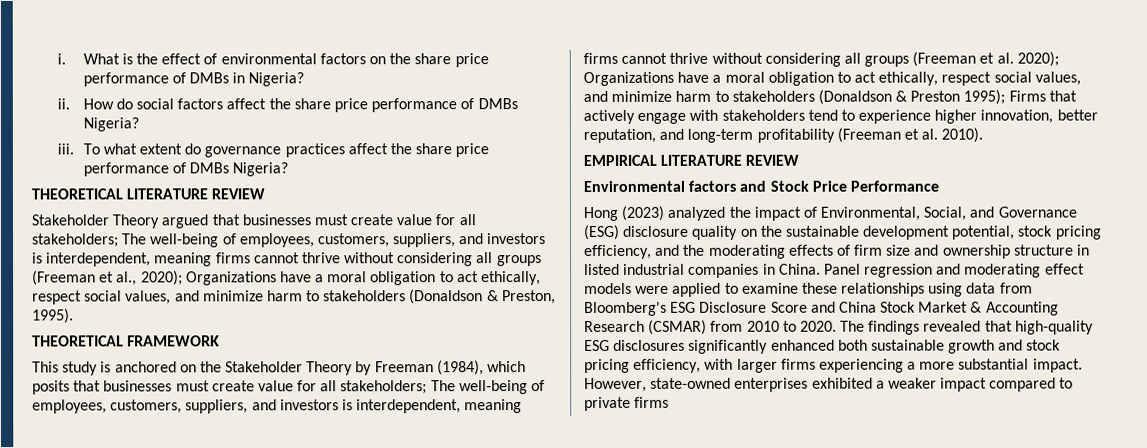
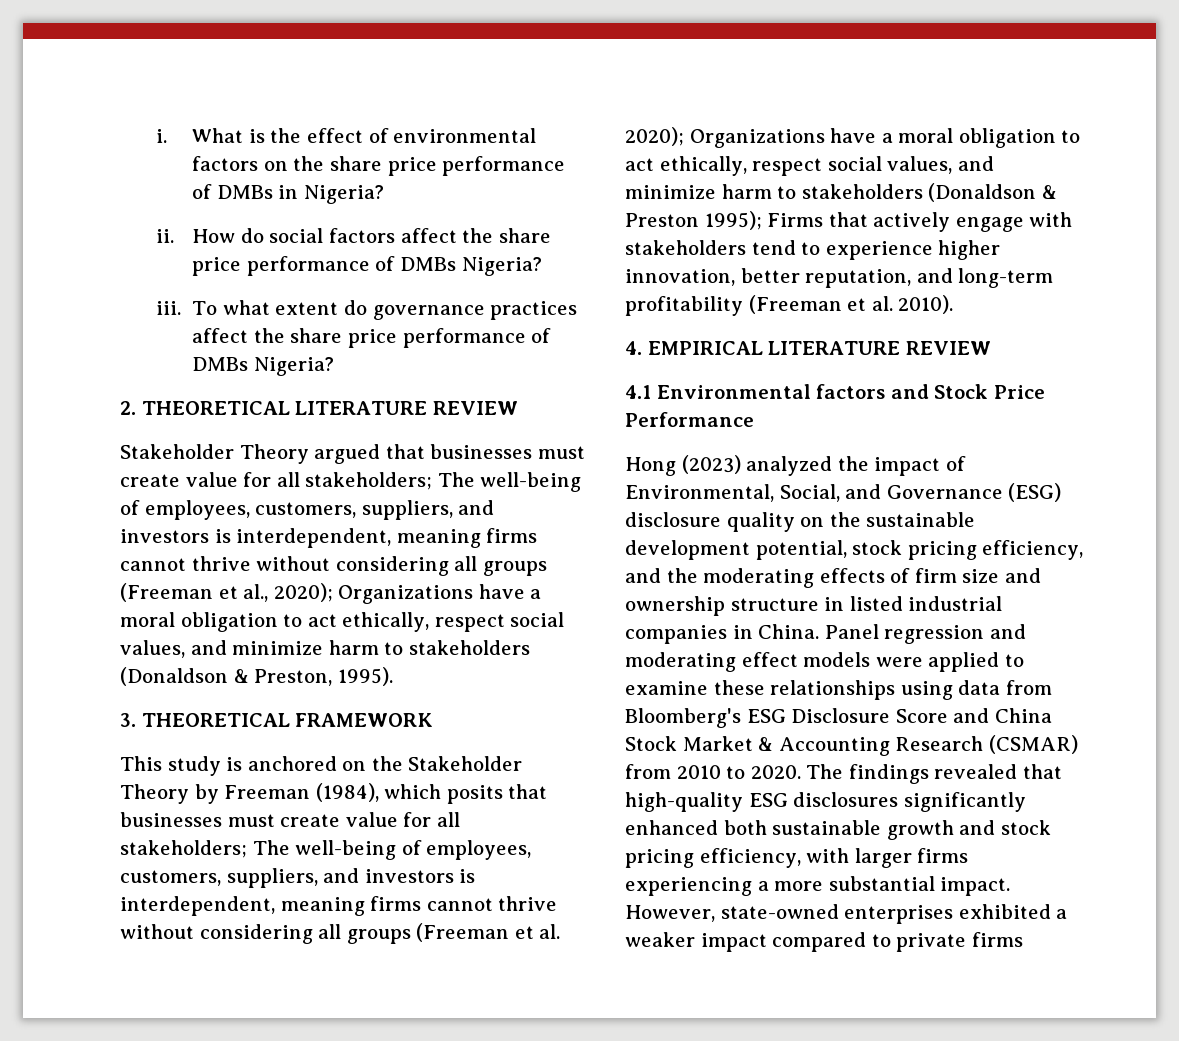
- THEORETICAL LITERATURE REVIEW
+ 2. THEORETICAL LITERATURE REVIEW
- THEORETICAL FRAMEWORK
+ 3. THEORETICAL FRAMEWORK
- EMPIRICAL LITERATURE REVIEW
+ 4. EMPIRICAL LITERATURE REVIEW
- Environmental factors and Stock Price Performance
+ 4.1 Environmental factors and Stock Price Performance

